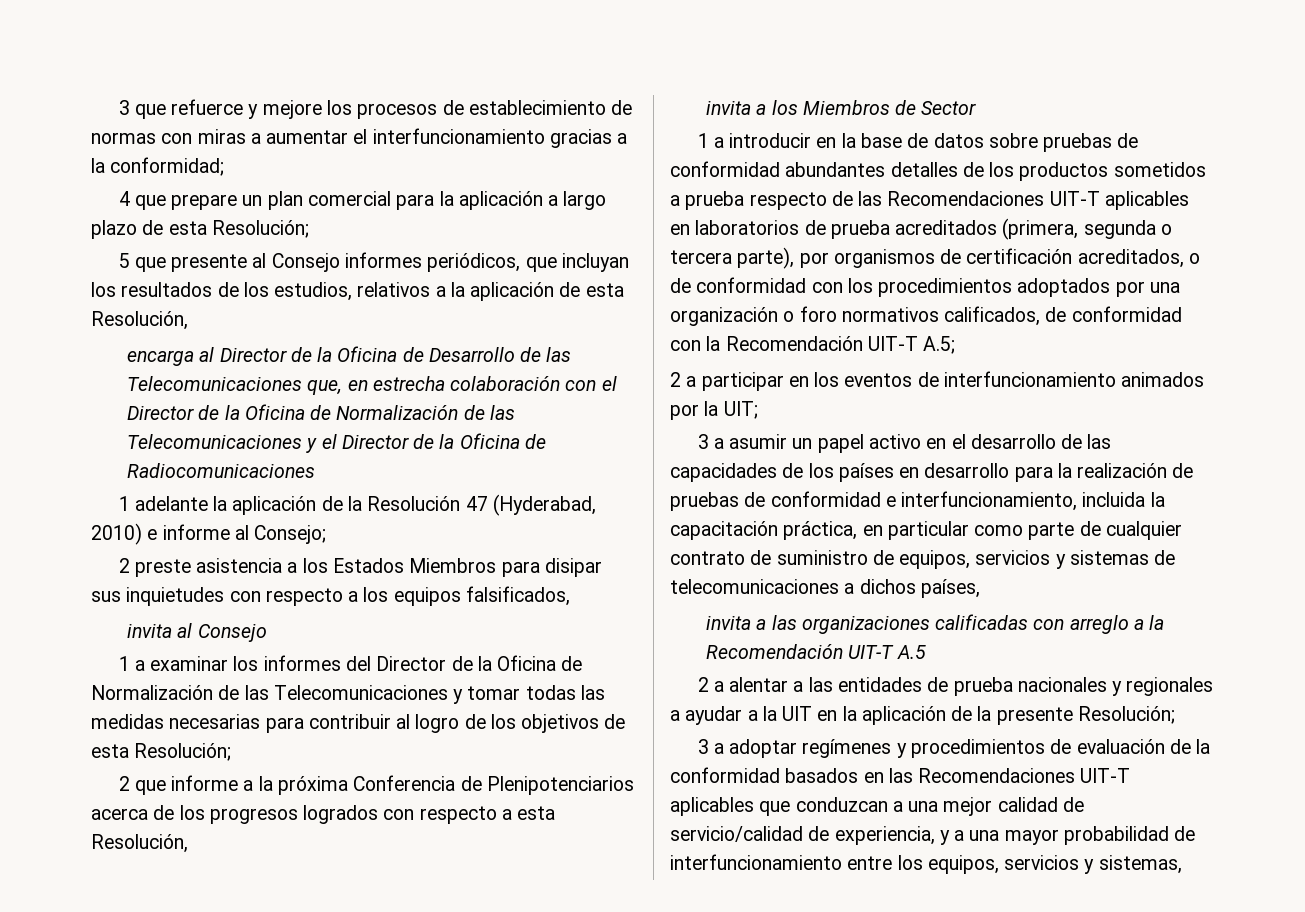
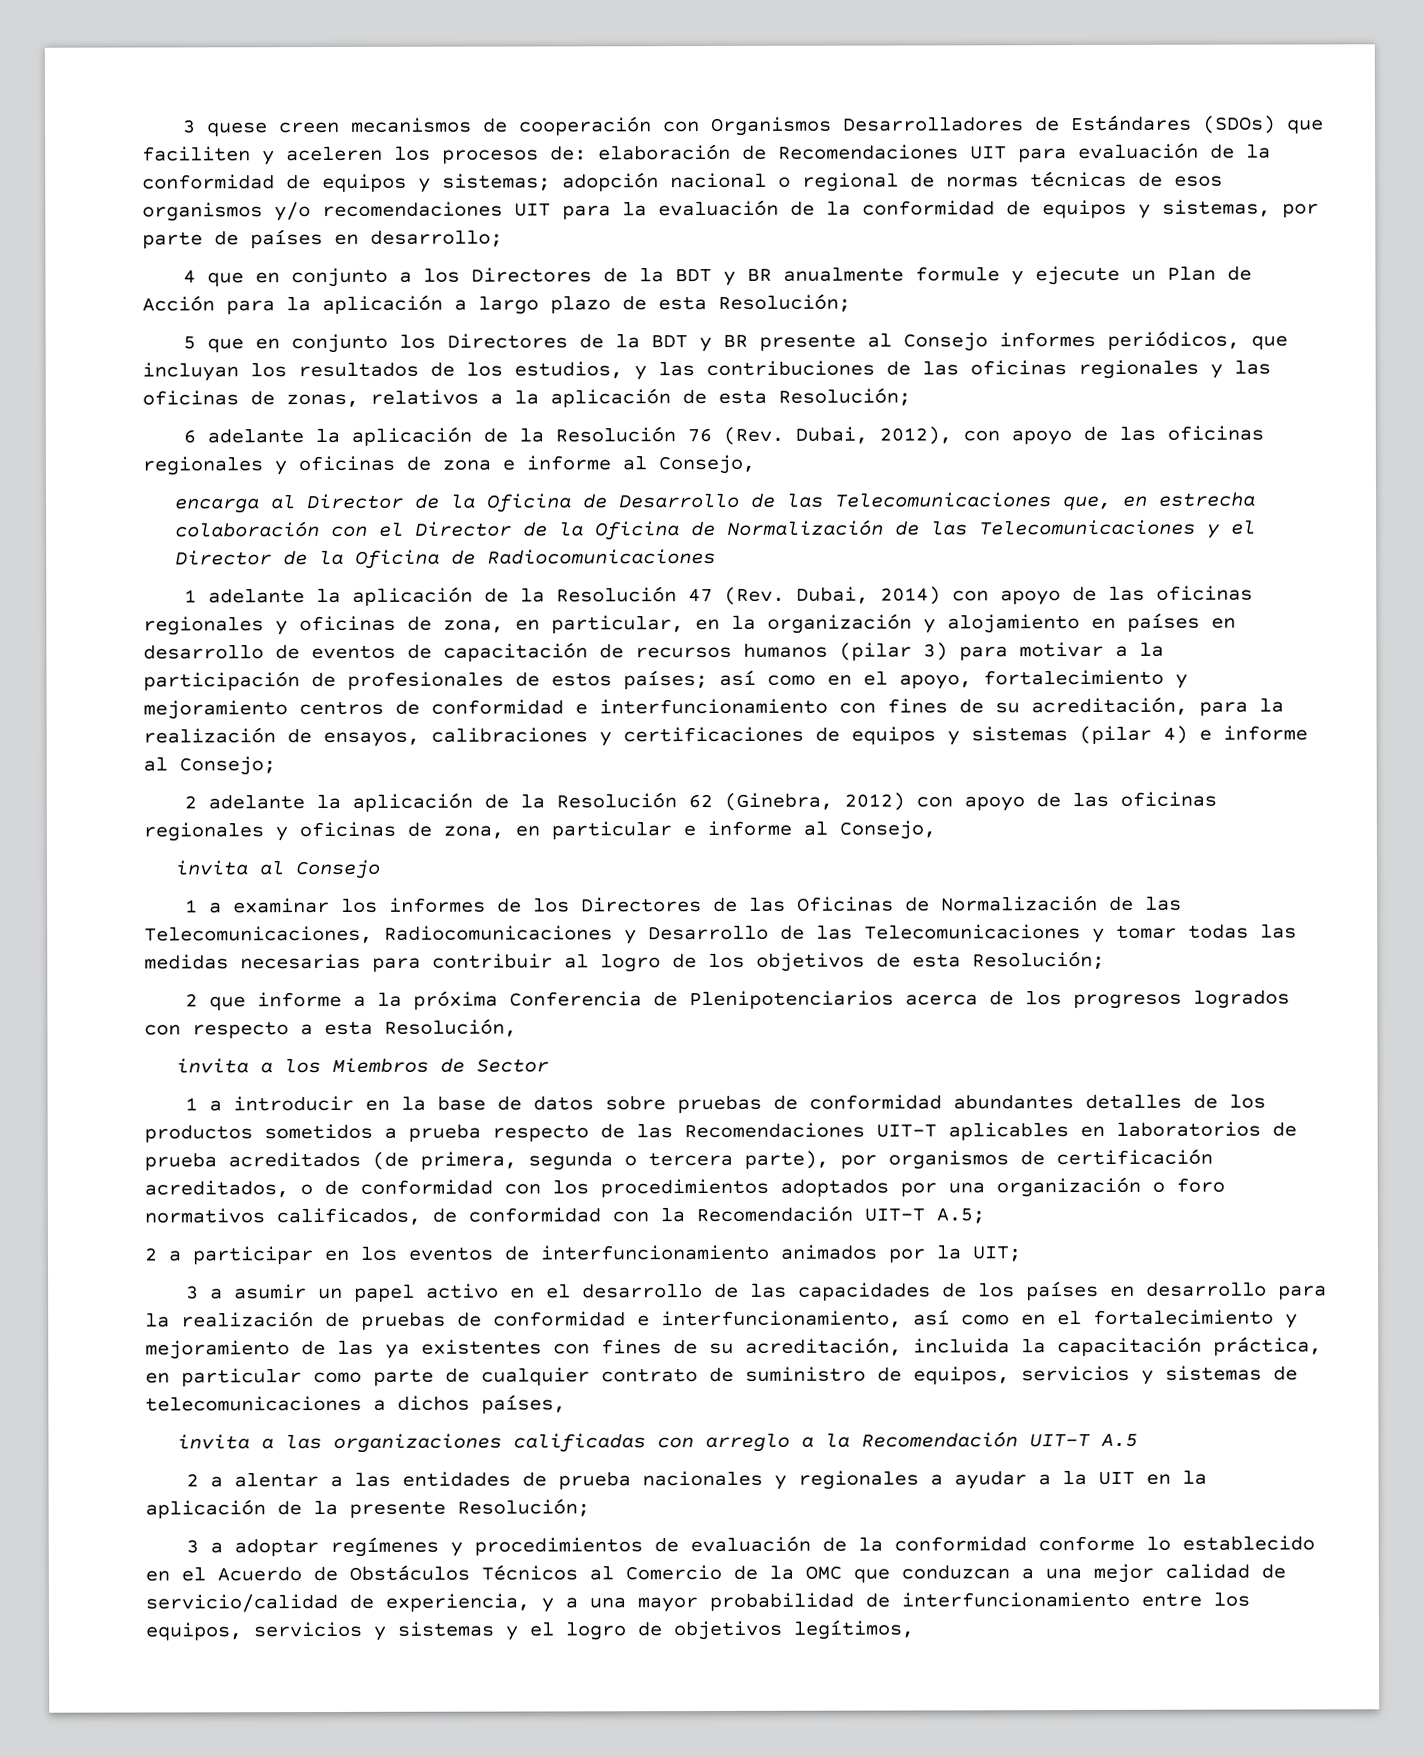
- 3 que refuerce y mejore los procesos de establecimiento de normas con miras a aumentar el interfuncionamiento gracias a la conformidad;
- 4 que prepare un plan comercial para la aplicación a largo plazo de esta Resolución;
+ 3 quese creen mecanismos de cooperación con Organismos Desarrolladores de Estándares (SDOs) que faciliten y aceleren los procesos de: elaboración de Recomendaciones UIT para evaluación de la conformidad de equipos y sistemas; adopción nacional o regional de normas técnicas de esos organismos y/o recomendaciones UIT para la evaluación de la conformidad de equipos y sistemas, por parte de países en desarrollo;
+ 4 que en conjunto a los Directores de la BDT y BR anualmente formule y ejecute un Plan de Acción para la aplicación a largo plazo de esta Resolución;
- 5 que presente al Consejo informes periódicos, que incluyan los resultados de los estudios, relativos a la aplicación de esta Resolución,
+ 5 que en conjunto los Directores de la BDT y BR presente al Consejo informes periódicos, que incluyan los resultados de los estudios, y las contribuciones de las oficinas regionales y las oficinas de zonas, relativos a la aplicación de esta Resolución;
+ 6 adelante la aplicación de la Resolución 76 (Rev. Dubai, 2012), con apoyo de las oficinas regionales y oficinas de zona e informe al Consejo,
- 1 adelante la aplicación de la Resolución 47 (Hyderabad, 2010) e informe al Consejo;
+ 1 adelante la aplicación de la Resolución 47 (Rev. Dubai, 2014) con apoyo de las oficinas regionales y oficinas de zona, en particular, en la organización y alojamiento en países en desarrollo de eventos de capacitación de recursos humanos (pilar 3) para motivar a la participación de profesionales de estos países; así como en el apoyo, fortalecimiento y mejoramiento centros de conformidad e interfuncionamiento con fines de su acreditación, para la realización de ensayos, calibraciones y certificaciones de equipos y sistemas (pilar 4) e informe al Consejo;
- 2 preste asistencia a los Estados Miembros para disipar sus inquietudes con respecto a los equipos falsificados,
+ 2 adelante la aplicación de la Resolución 62 (Ginebra, 2012) con apoyo de las oficinas regionales y oficinas de zona, en particular e informe al Consejo,
- 1 a examinar los informes del Director de la Oficina de Normalización de las Telecomunicaciones y tomar todas las medidas necesarias para contribuir al logro de los objetivos de esta Resolución;
+ 1 a examinar los informes de los Directores de las Oficinas de Normalización de las Telecomunicaciones, Radiocomunicaciones y Desarrollo de las Telecomunicaciones y tomar todas las medidas necesarias para contribuir al logro de los objetivos de esta Resolución;
- 1 a introducir en la base de datos sobre pruebas de conformidad abundantes detalles de los productos sometidos a prueba respecto de las Recomendaciones UIT-T aplicables en laboratorios de prueba acreditados (primera, segunda o tercera parte), por organismos de certificación acreditados, o de conformidad con los procedimientos adoptados por una organización o foro normativos calificados, de conformidad con la Recomendación UIT-T A.5;
+ 1 a introducir en la base de datos sobre pruebas de conformidad abundantes detalles de los productos sometidos a prueba respecto de las Recomendaciones UIT-T aplicables en laboratorios de prueba acreditados (de primera, segunda o tercera parte), por organismos de certificación acreditados, o de conformidad con los procedimientos adoptados por una organización o foro normativos calificados, de conformidad con la Recomendación UIT-T A.5;
- 3 a asumir un papel activo en el desarrollo de las capacidades de los países en desarrollo para la realización de pruebas de conformidad e interfuncionamiento, incluida la capacitación práctica, en particular como parte de cualquier contrato de suministro de equipos, servicios y sistemas de telecomunicaciones a dichos países,
+ 3 a asumir un papel activo en el desarrollo de las capacidades de los países en desarrollo para la realización de pruebas de conformidad e interfuncionamiento, así como en el fortalecimiento y mejoramiento de las ya existentes con fines de su acreditación, incluida la capacitación práctica, en particular como parte de cualquier contrato de suministro de equipos, servicios y sistemas de telecomunicaciones a dichos países,
- 3 a adoptar regímenes y procedimientos de evaluación de la conformidad basados en las Recomendaciones UIT-T aplicables que conduzcan a una mejor calidad de servicio/calidad de experiencia, y a una mayor probabilidad de interfuncionamiento entre los equipos, servicios y sistemas,
+ 3 a adoptar regímenes y procedimientos de evaluación de la conformidad conforme lo establecido en el Acuerdo de Obstáculos Técnicos al Comercio de la OMC que conduzcan a una mejor calidad de servicio/calidad de experiencia, y a una mayor probabilidad de interfuncionamiento entre los equipos, servicios y sistemas y el logro de objetivos legítimos,

